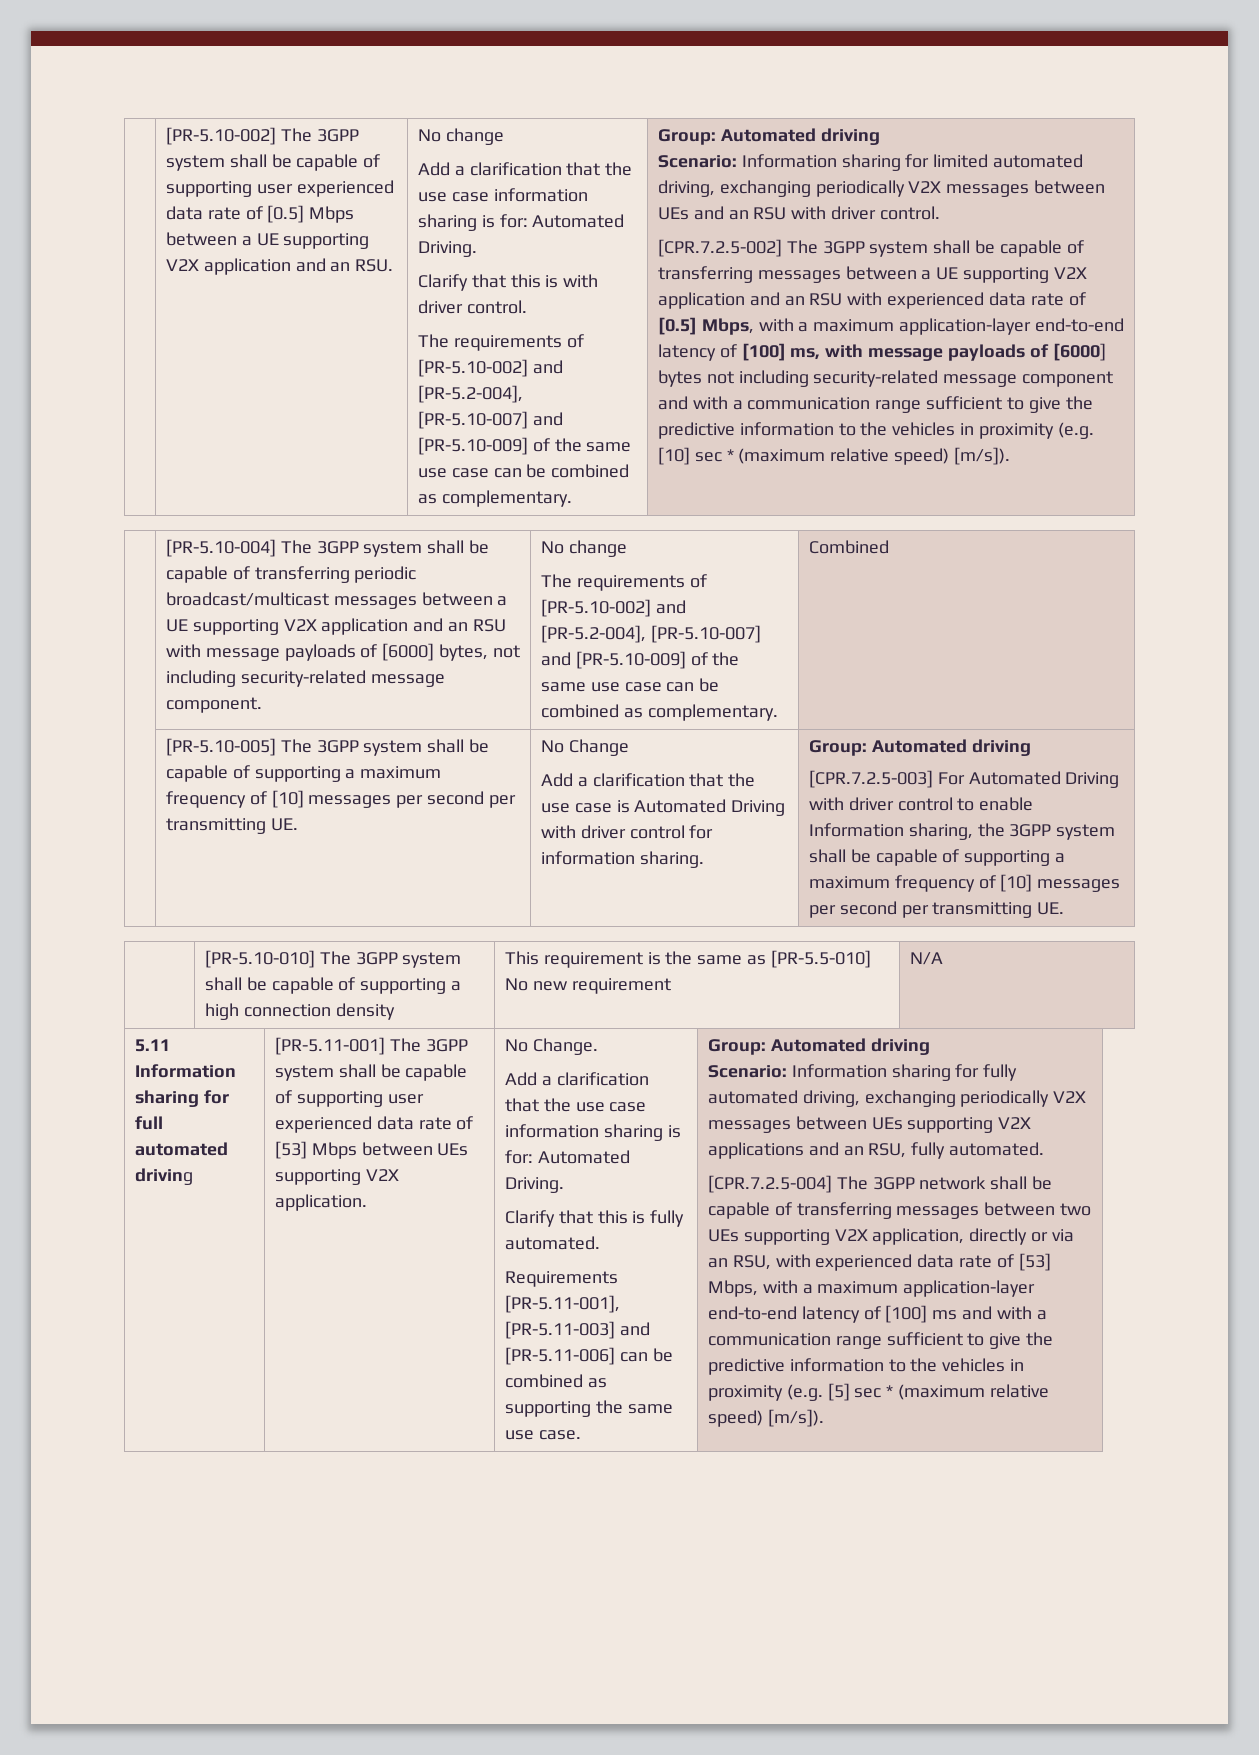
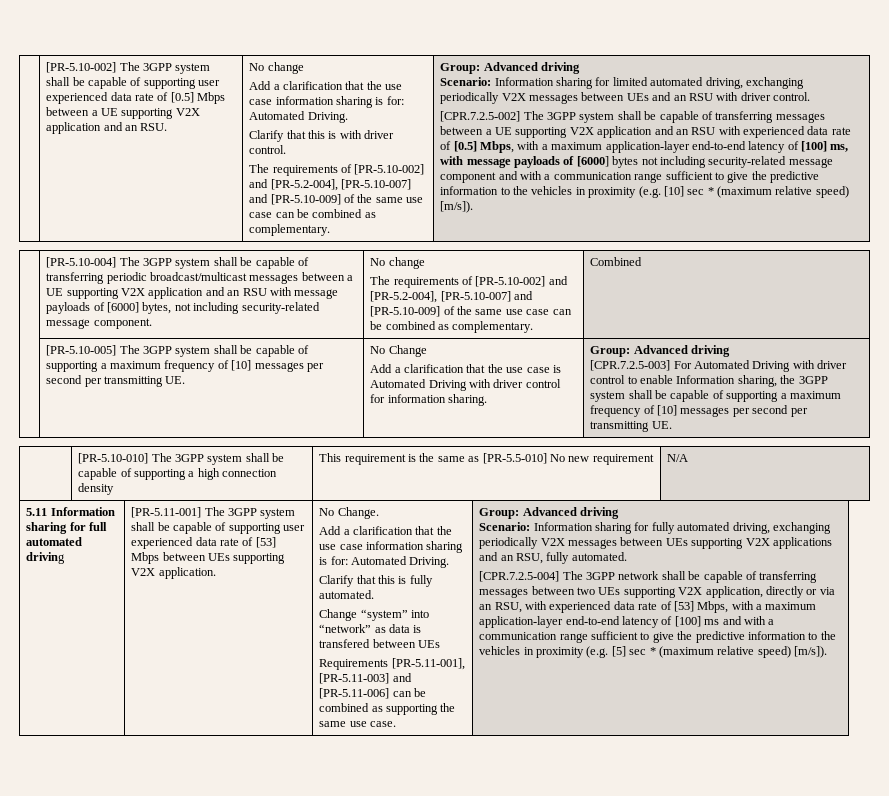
- The requirements of [PR-5.10-002] and [PR-5.2-004], [PR-5.10-007] and [PR-5.10-009] of the same use case can be combined as complementary. | Group: Automated driving
+ The requirements of [PR-5.10-002] and [PR-5.2-004], [PR-5.10-007] and [PR-5.10-009] of the same use case can be combined as complementary. | Group: Advanced driving
- Add a clarification that the use case is Automated Driving with driver control for information sharing. | Group: Automated driving
+ Add a clarification that the use case is Automated Driving with driver control for information sharing. | Group: Advanced driving
+ Change “system” into “network” as data is transfered between UEs
- Requirements [PR-5.11-001], [PR-5.11-003] and [PR-5.11-006] can be combined as supporting the same use case. | Group: Automated driving
+ Requirements [PR-5.11-001], [PR-5.11-003] and [PR-5.11-006] can be combined as supporting the same use case. | Group: Advanced driving

